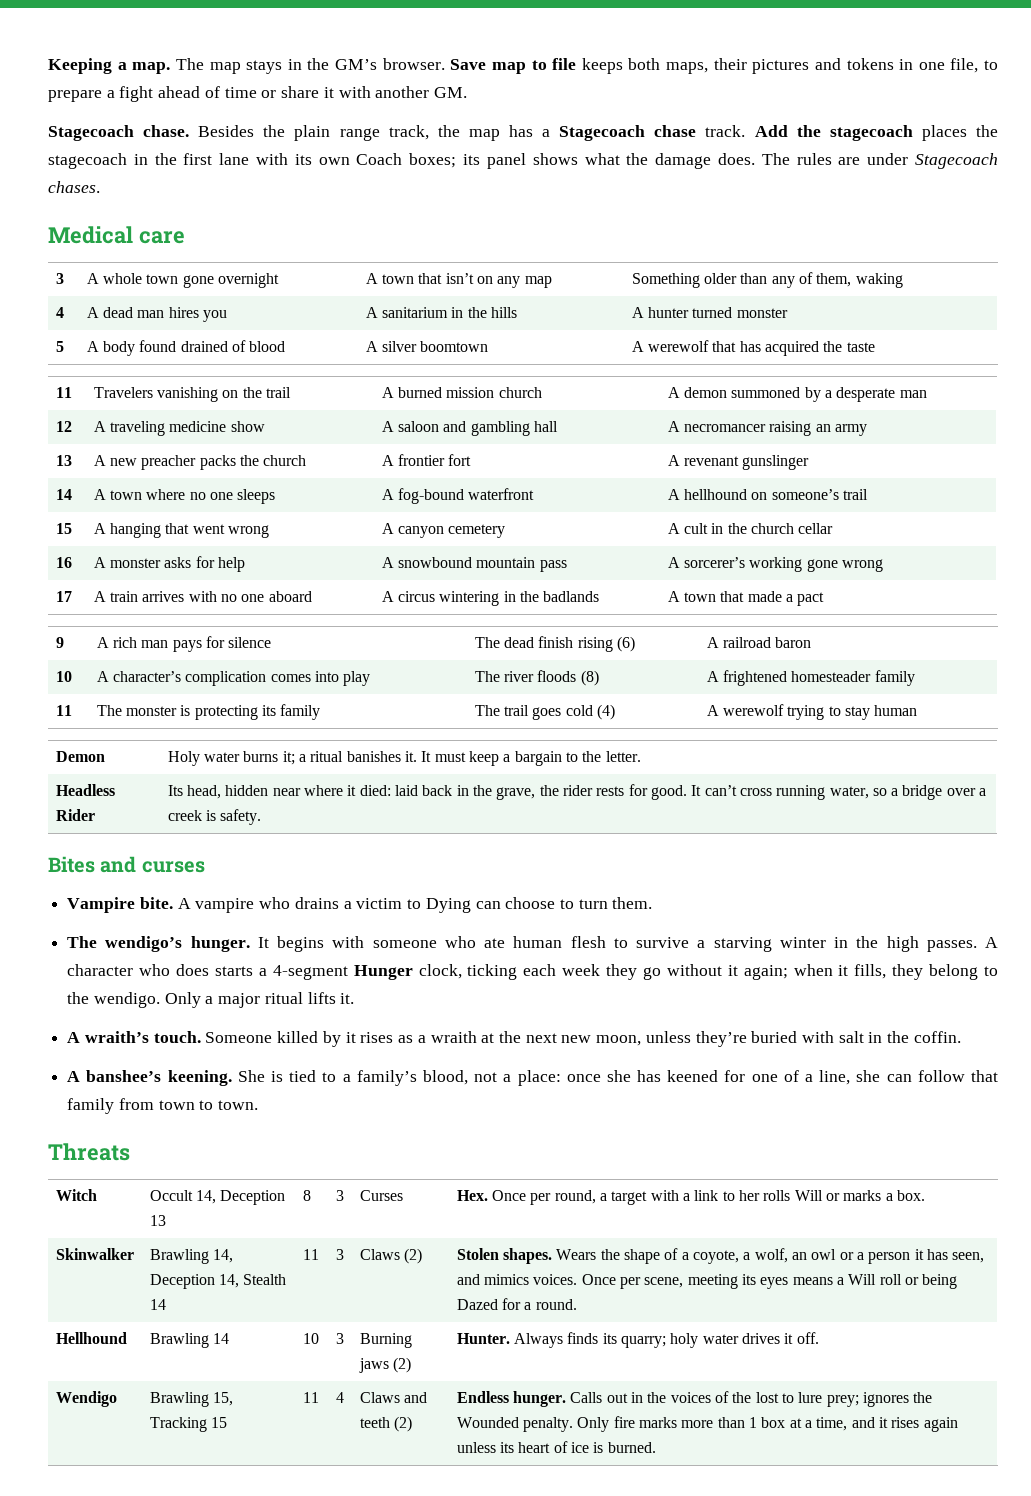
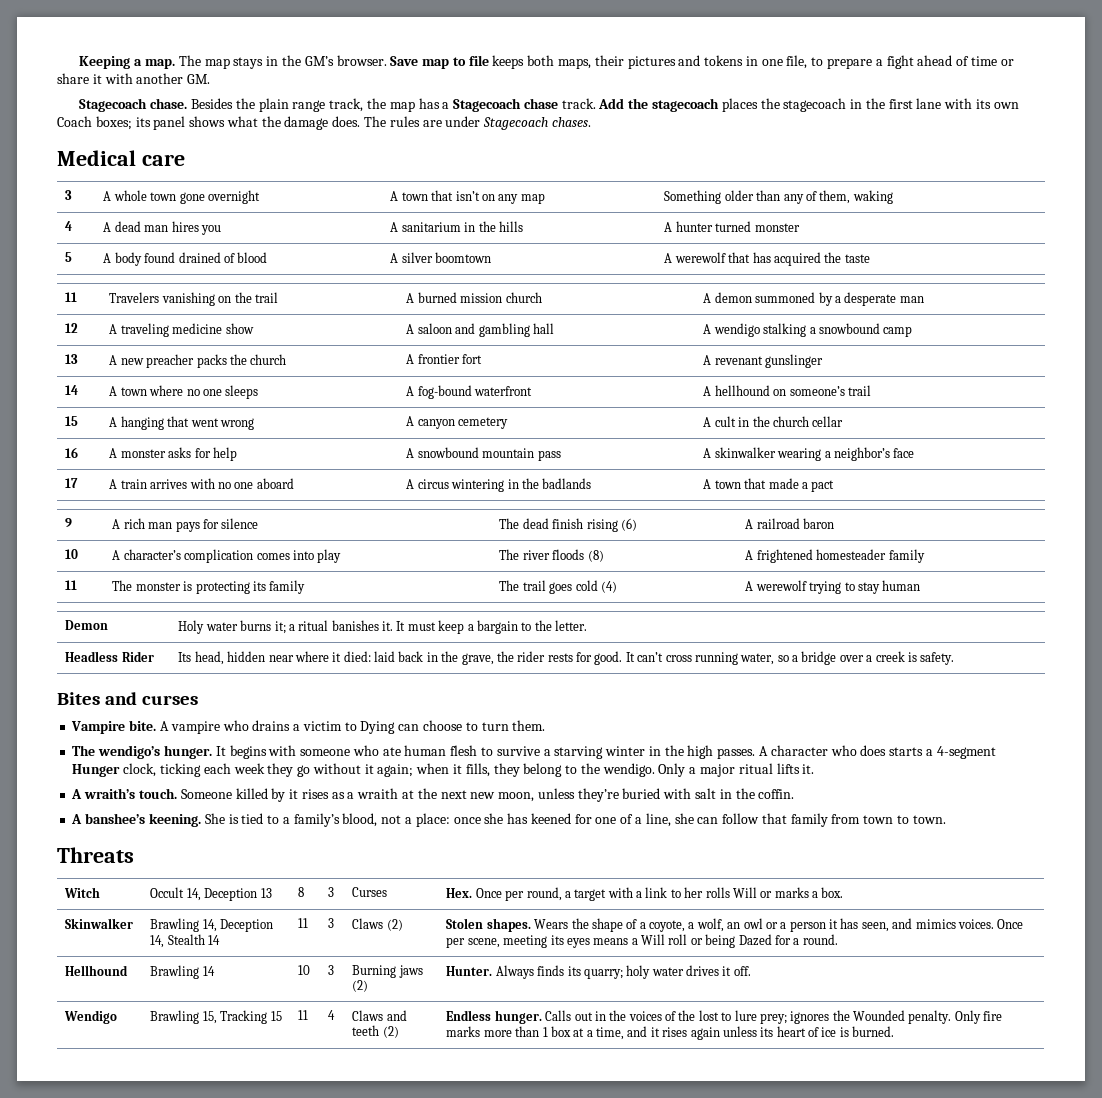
- 12 | A traveling medicine show | A saloon and gambling hall | A necromancer raising an army
+ 12 | A traveling medicine show | A saloon and gambling hall | A wendigo stalking a snowbound camp
- 16 | A monster asks for help | A snowbound mountain pass | A sorcerer’s working gone wrong
+ 16 | A monster asks for help | A snowbound mountain pass | A skinwalker wearing a neighbor’s face

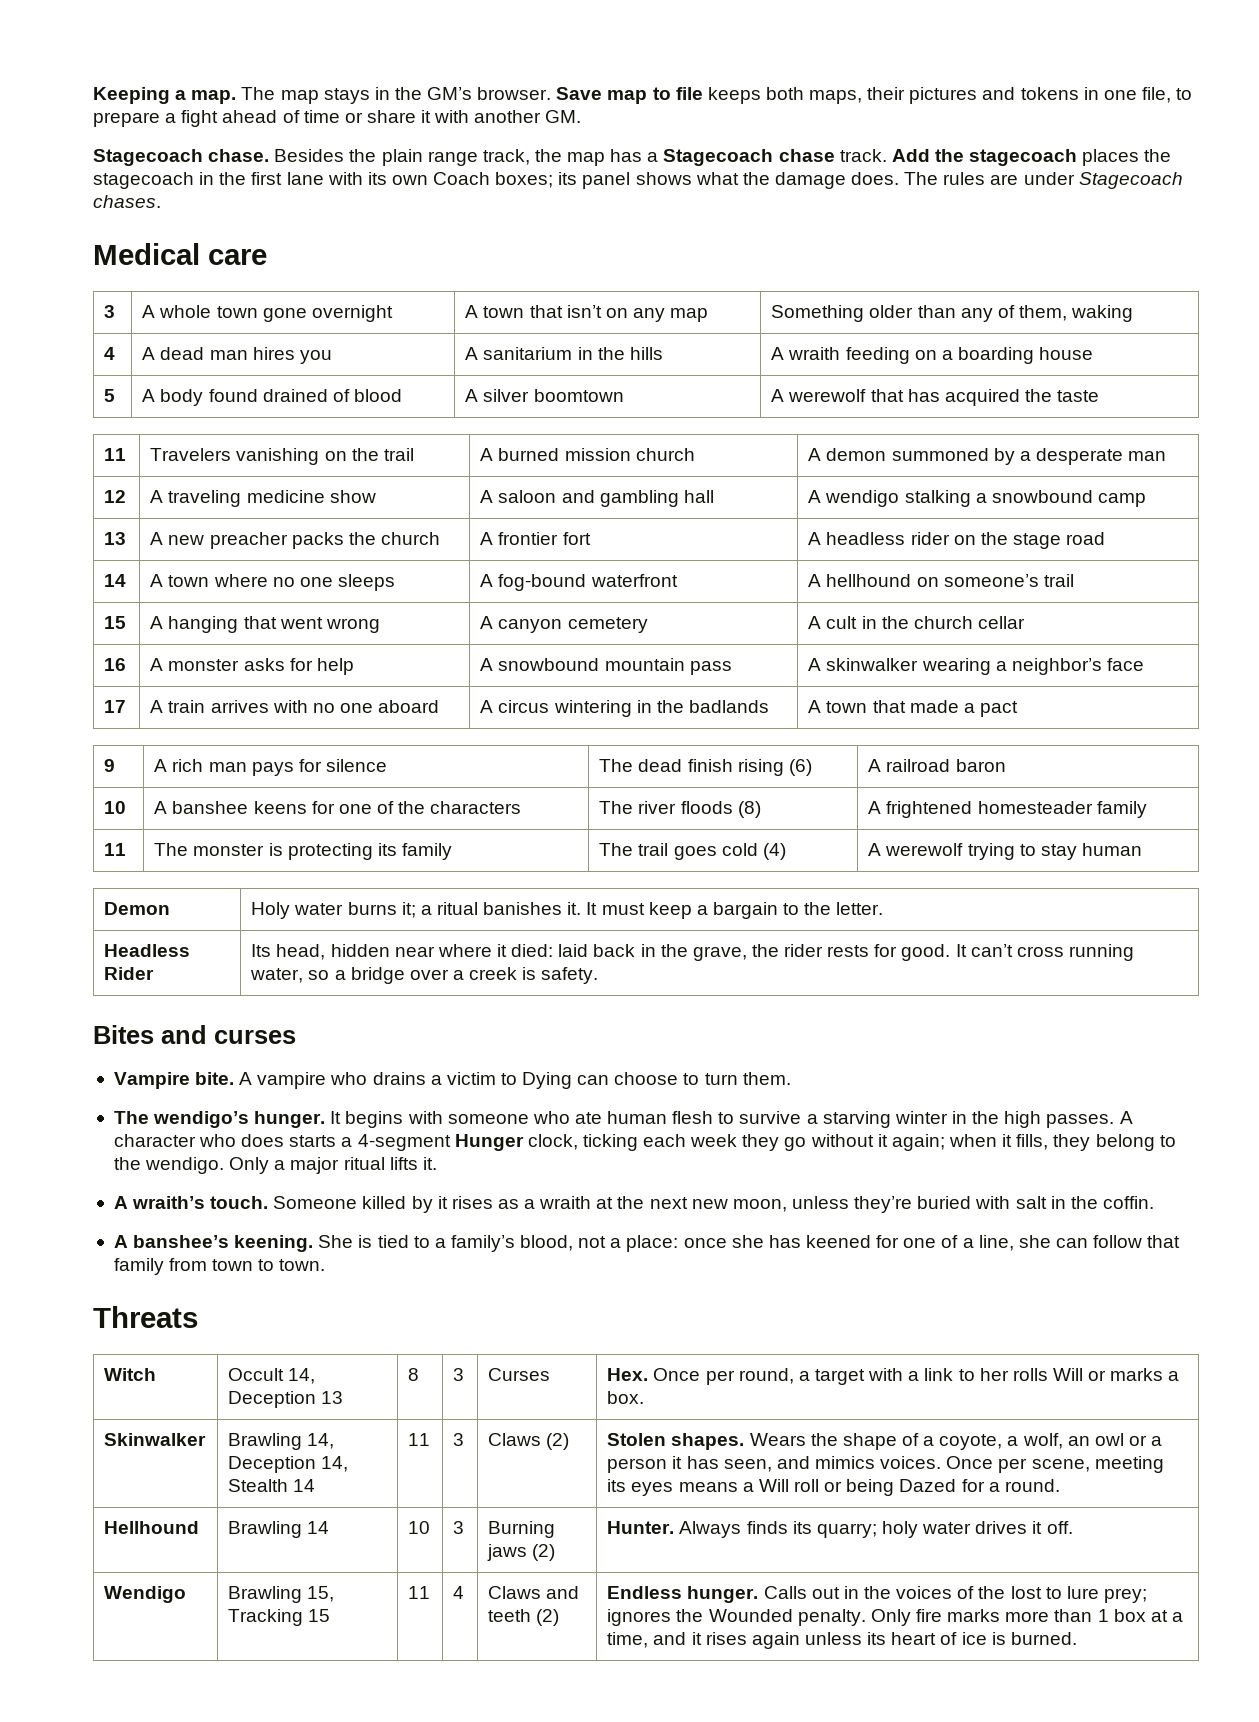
- 4 | A dead man hires you | A sanitarium in the hills | A hunter turned monster
+ 4 | A dead man hires you | A sanitarium in the hills | A wraith feeding on a boarding house
- 13 | A new preacher packs the church | A frontier fort | A revenant gunslinger
+ 13 | A new preacher packs the church | A frontier fort | A headless rider on the stage road
- 10 | A character’s complication comes into play | The river floods (8) | A frightened homesteader family
+ 10 | A banshee keens for one of the characters | The river floods (8) | A frightened homesteader family

